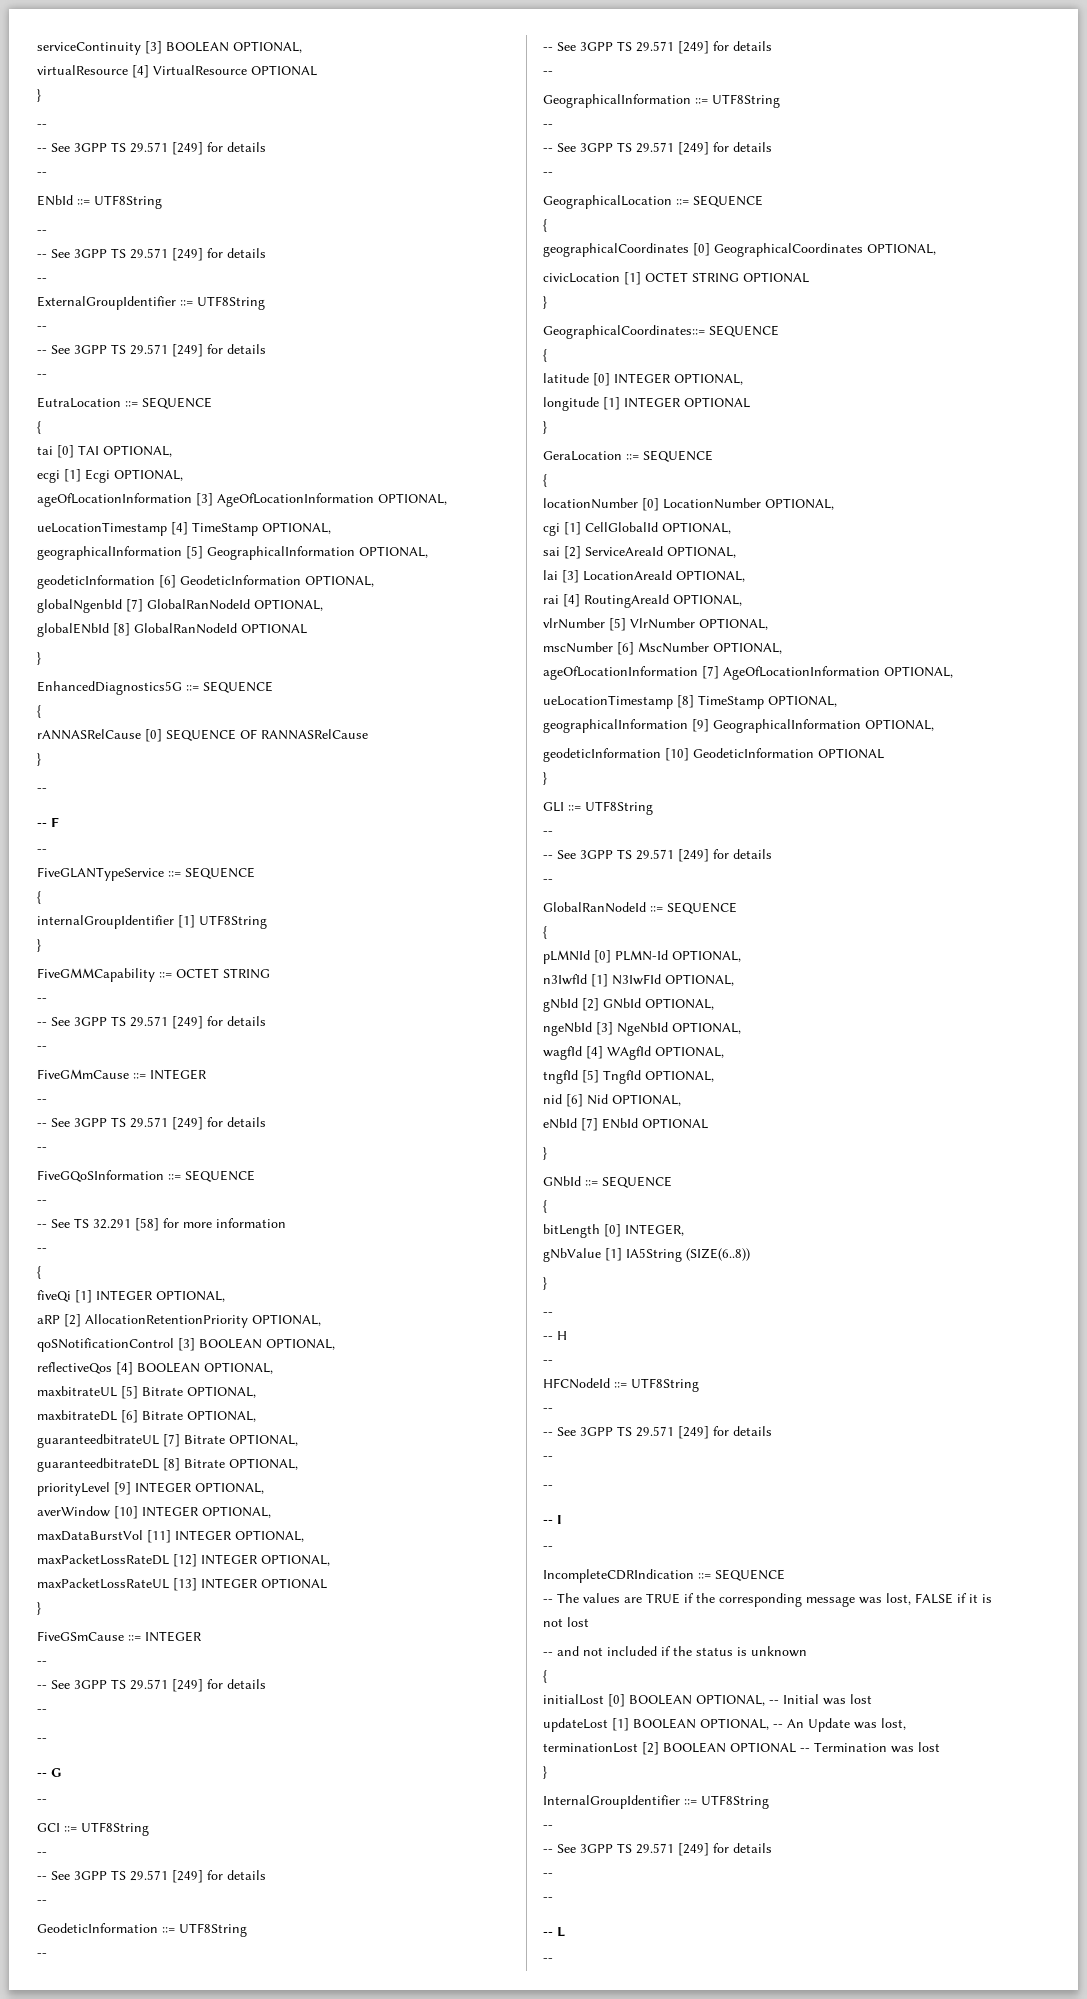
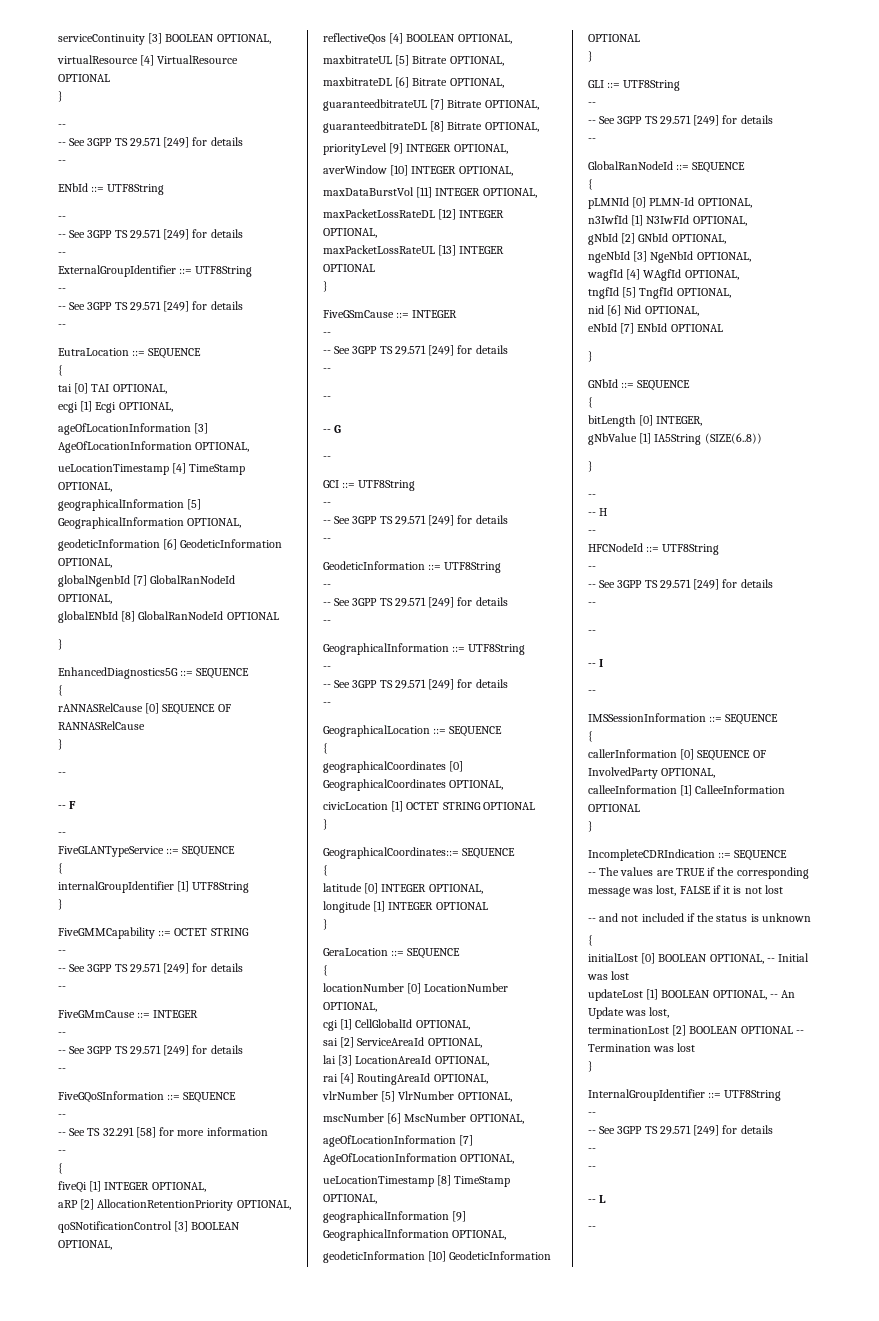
+ IMSSessionInformation ::= SEQUENCE
+ {
+ callerInformation [0] SEQUENCE OF InvolvedParty OPTIONAL,
+ calleeInformation [1] CalleeInformation OPTIONAL
+ }

